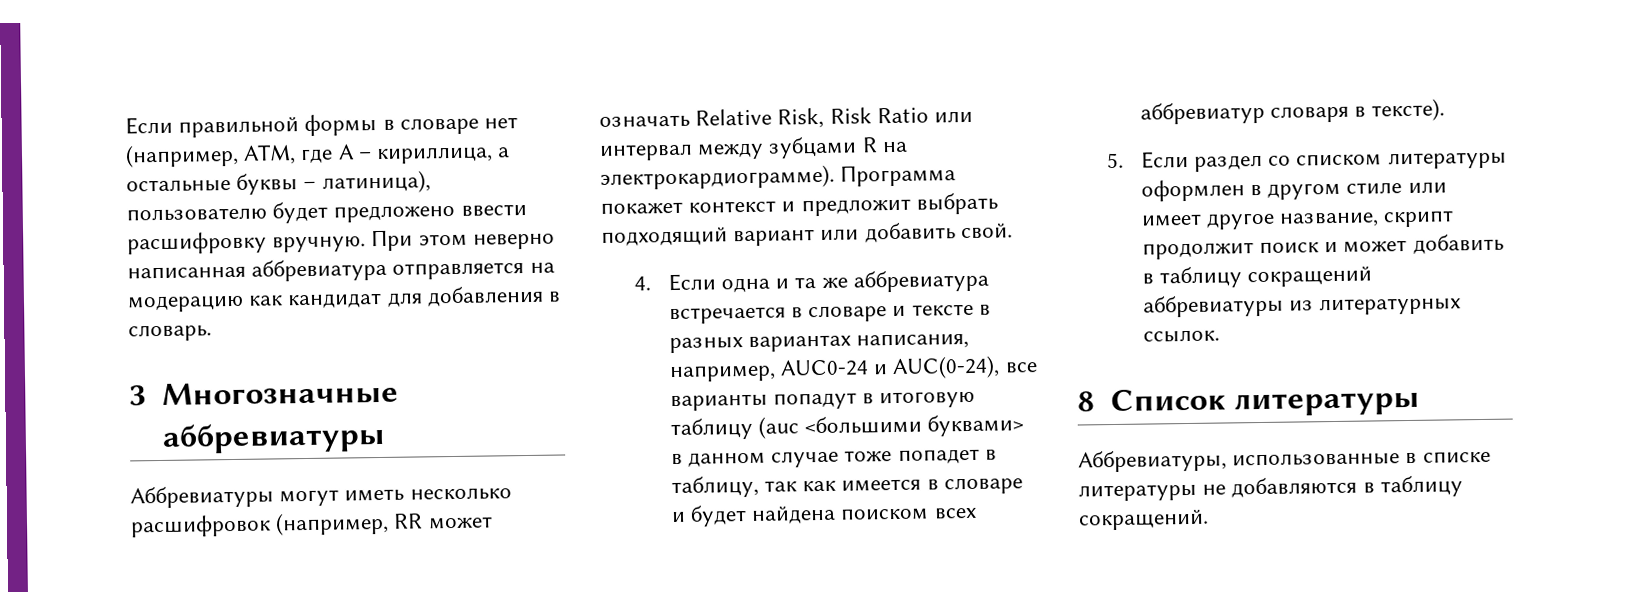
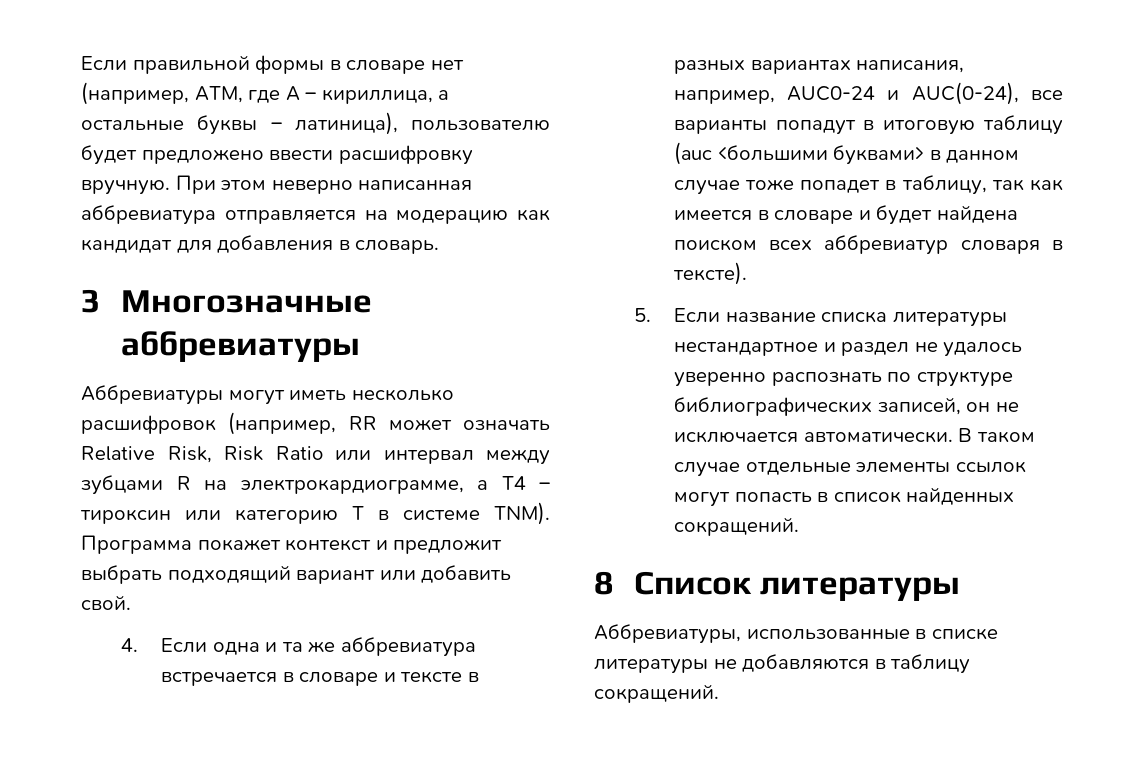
- Аббревиатуры могут иметь несколько расшифровок (например, RR может означать Relative Risk, Risk Ratio или интервал между зубцами R на электрокардиограмме).
+ Аббревиатуры могут иметь несколько расшифровок (например, RR может означать Relative Risk, Risk Ratio или интервал между зубцами R на электрокардиограмме, а T4 – тироксин или категорию T в системе TNM).
- 5. Если раздел со списком литературы оформлен в другом стиле или имеет другое название, скрипт продолжит поиск и может добавить в таблицу сокращений аббревиатуры из литературных ссылок.
+ 5. Если название списка литературы нестандартное и раздел не удалось уверенно распознать по структуре библиографических записей, он не исключается автоматически. В таком случае отдельные элементы ссылок могут попасть в список найденных сокращений.

